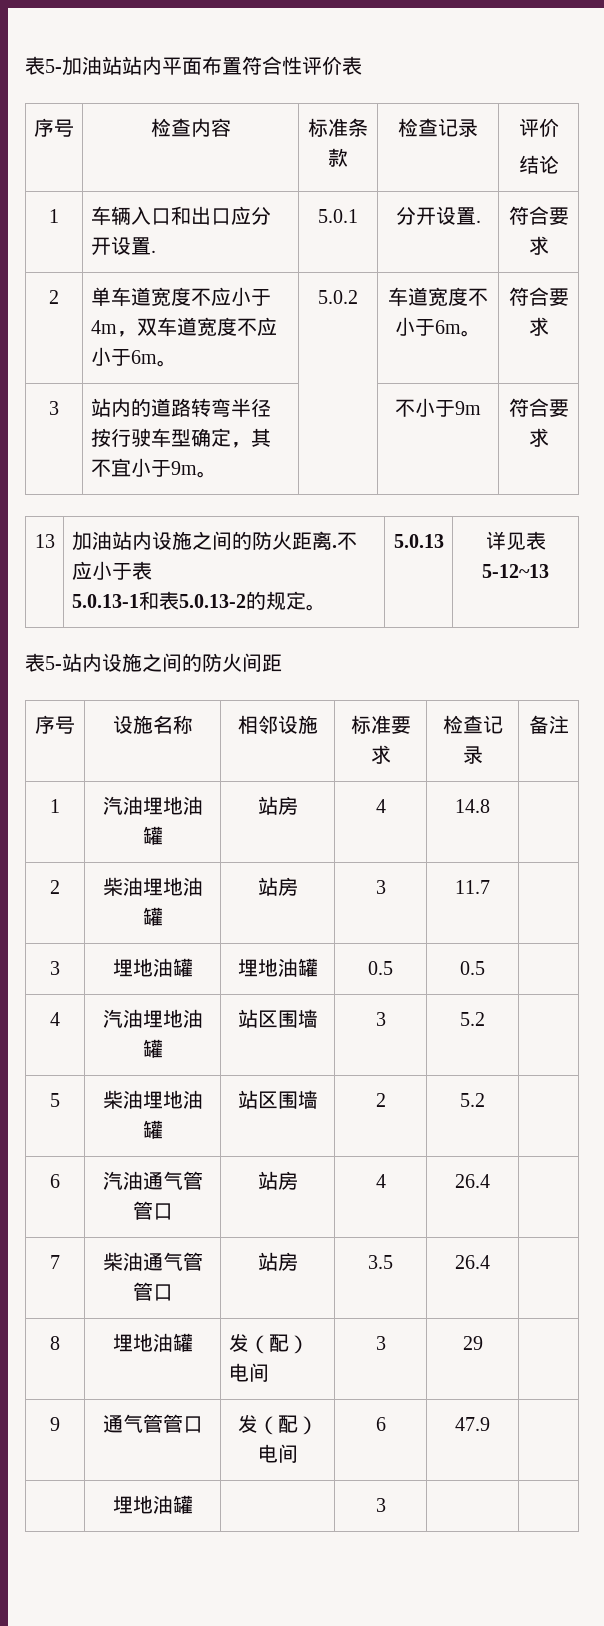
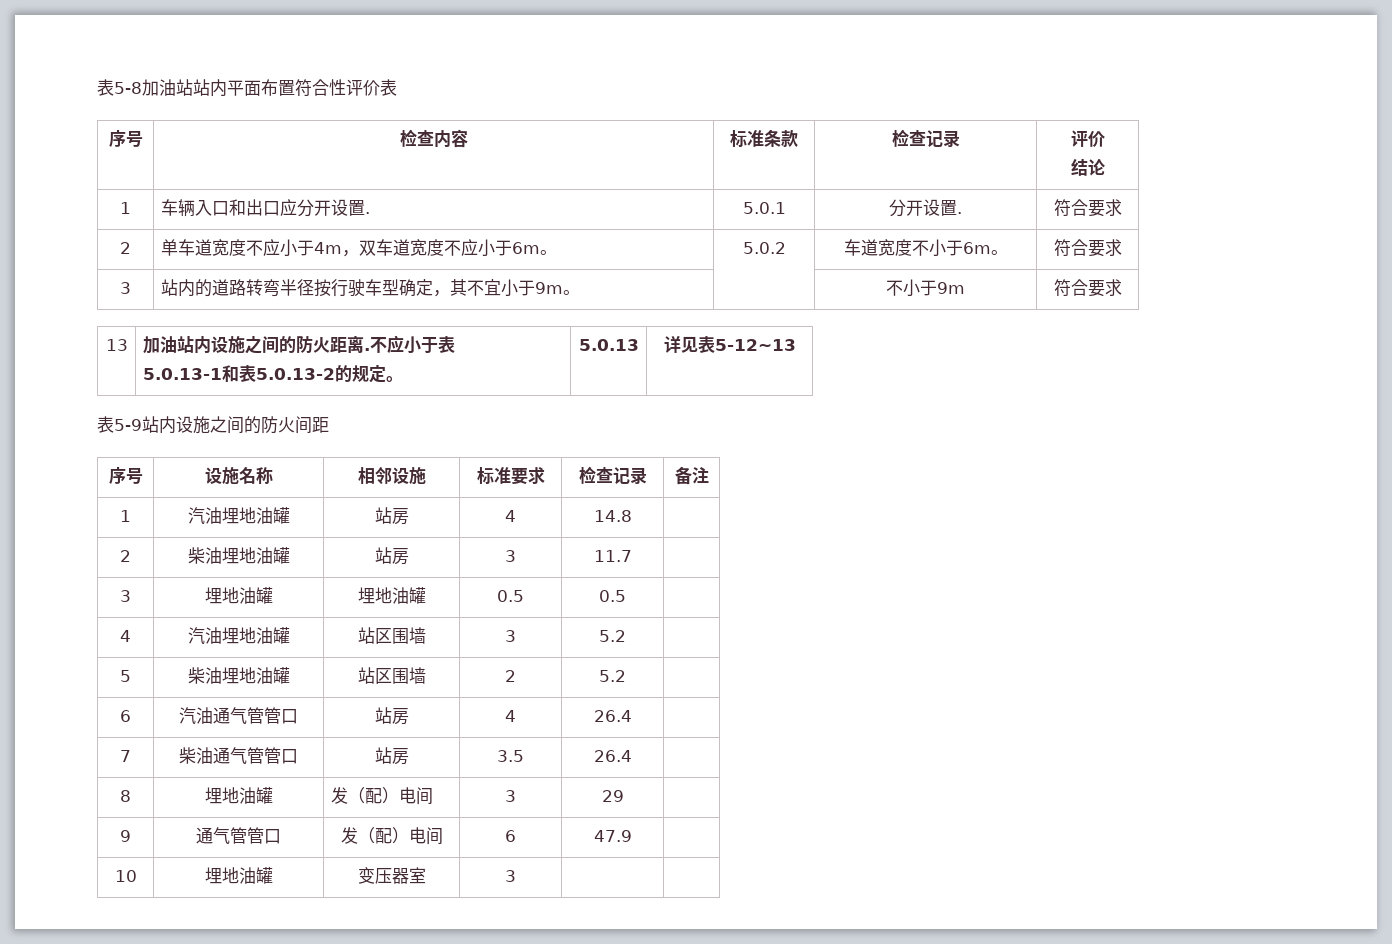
- 表5-加油站站内平面布置符合性评价表
+ 表5-8加油站站内平面布置符合性评价表
- 表5-站内设施之间的防火间距
+ 表5-9站内设施之间的防火间距
- | 埋地油罐 | | 3 | |
+ 10 | 埋地油罐 | 变压器室 | 3 | |

